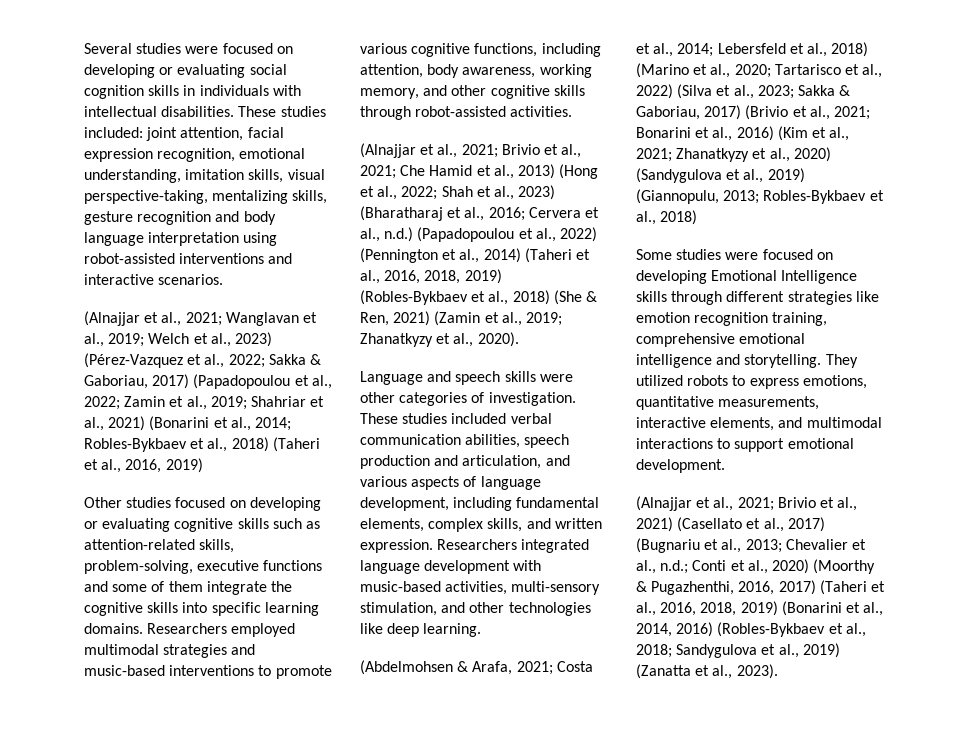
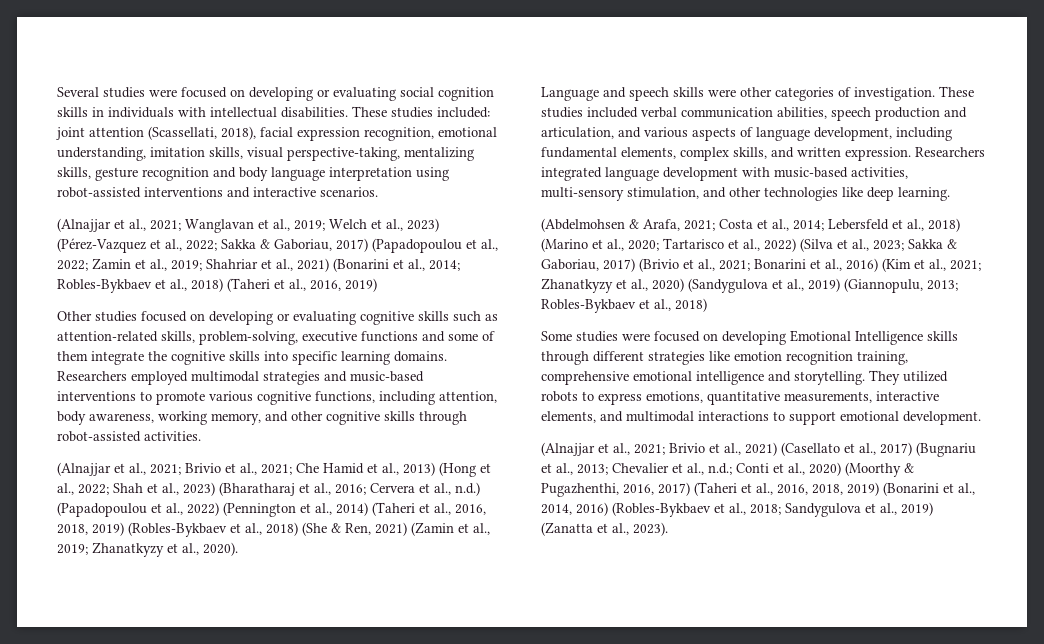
- These studies included: joint attention, facial expression recognition, emotional understanding, imitation skills, visual perspective-taking, mentalizing skills, gesture recognition and body language interpretation using robot-assisted interventions and interactive scenarios.
+ These studies included: joint attention (Scassellati, 2018), facial expression recognition, emotional understanding, imitation skills, visual perspective-taking, mentalizing skills, gesture recognition and body language interpretation using robot-assisted interventions and interactive scenarios.

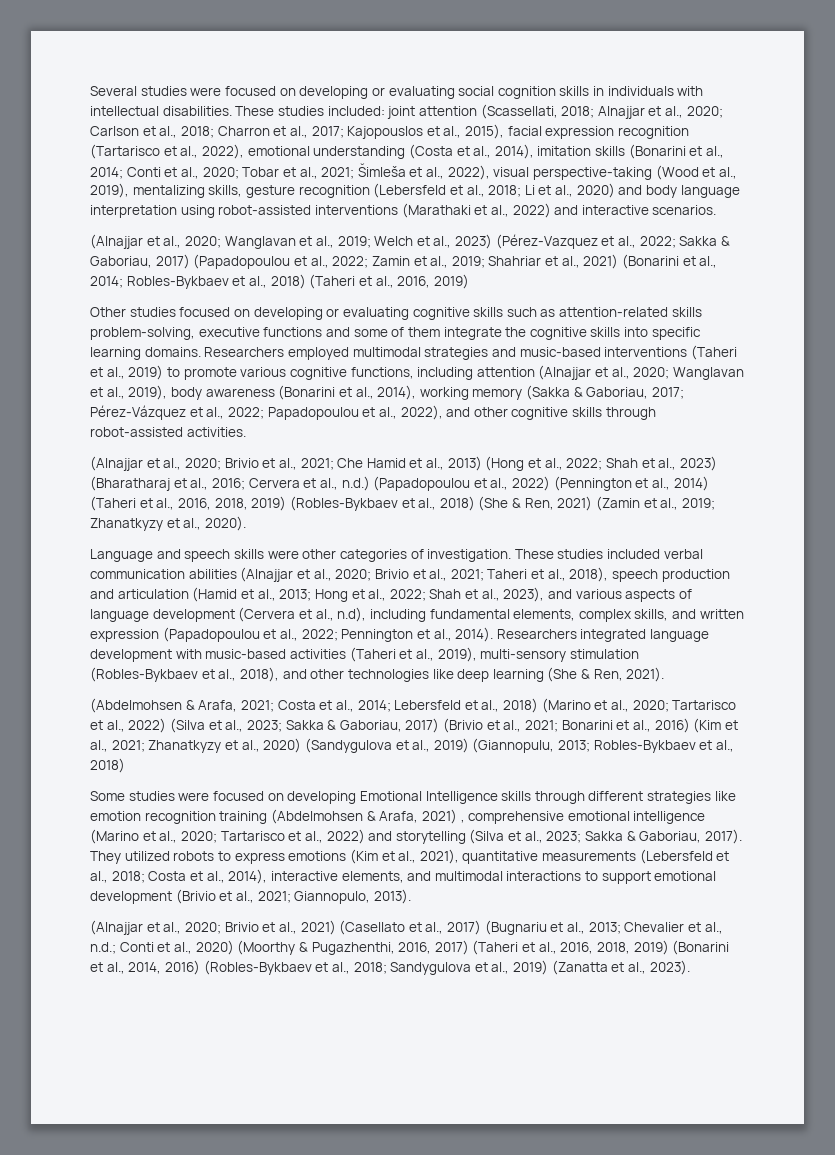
- These studies included: joint attention (Scassellati, 2018), facial expression recognition, emotional understanding, imitation skills, visual perspective-taking, mentalizing skills, gesture recognition and body language interpretation using robot-assisted interventions and interactive scenarios.
+ These studies included: joint attention (Scassellati, 2018; Alnajjar et al., 2020; Carlson et al., 2018; Charron et al., 2017; Kajopouslos et al., 2015), facial expression recognition (Tartarisco et al., 2022), emotional understanding (Costa et al., 2014), imitation skills (Bonarini et al., 2014; Conti et al., 2020; Tobar et al., 2021; Šimleša et al., 2022), visual perspective-taking (Wood et al., 2019), mentalizing skills, gesture recognition (Lebersfeld et al., 2018; Li et al., 2020) and body language interpretation using robot-assisted interventions (Marathaki et al., 2022) and interactive scenarios.
- (Alnajjar et al., 2021; Wanglavan et al., 2019; Welch et al., 2023) (Pérez-Vazquez et al., 2022; Sakka & Gaboriau, 2017) (Papadopoulou et al., 2022; Zamin et al., 2019; Shahriar et al., 2021) (Bonarini et al., 2014; Robles-Bykbaev et al., 2018) (Taheri et al., 2016, 2019)
+ (Alnajjar et al., 2020; Wanglavan et al., 2019; Welch et al., 2023) (Pérez-Vazquez et al., 2022; Sakka & Gaboriau, 2017) (Papadopoulou et al., 2022; Zamin et al., 2019; Shahriar et al., 2021) (Bonarini et al., 2014; Robles-Bykbaev et al., 2018) (Taheri et al., 2016, 2019)
- Other studies focused on developing or evaluating cognitive skills such as attention-related skills, problem-solving, executive functions and some of them integrate the cognitive skills into specific learning domains.
+ Other studies focused on developing or evaluating cognitive skills such as attention-related skills problem-solving, executive functions and some of them integrate the cognitive skills into specific learning domains.
- Researchers employed multimodal strategies and music-based interventions to promote various cognitive functions, including attention, body awareness, working memory, and other cognitive skills through robot-assisted activities.
+ Researchers employed multimodal strategies and music-based interventions (Taheri et al., 2019) to promote various cognitive functions, including attention (Alnajjar et al., 2020; Wanglavan et al., 2019), body awareness (Bonarini et al., 2014), working memory (Sakka & Gaboriau, 2017; Pérez-Vázquez et al., 2022; Papadopoulou et al., 2022), and other cognitive skills through robot-assisted activities.
- (Alnajjar et al., 2021; Brivio et al., 2021; Che Hamid et al., 2013) (Hong et al., 2022; Shah et al., 2023) (Bharatharaj et al., 2016; Cervera et al., n.d.) (Papadopoulou et al., 2022) (Pennington et al., 2014) (Taheri et al., 2016, 2018, 2019) (Robles-Bykbaev et al., 2018) (She & Ren, 2021) (Zamin et al., 2019; Zhanatkyzy et al., 2020).
+ (Alnajjar et al., 2020; Brivio et al., 2021; Che Hamid et al., 2013) (Hong et al., 2022; Shah et al., 2023) (Bharatharaj et al., 2016; Cervera et al., n.d.) (Papadopoulou et al., 2022) (Pennington et al., 2014) (Taheri et al., 2016, 2018, 2019) (Robles-Bykbaev et al., 2018) (She & Ren, 2021) (Zamin et al., 2019; Zhanatkyzy et al., 2020).
- These studies included verbal communication abilities, speech production and articulation, and various aspects of language development, including fundamental elements, complex skills, and written expression.
+ These studies included verbal communication abilities (Alnajjar et al., 2020; Brivio et al., 2021; Taheri et al., 2018), speech production and articulation (Hamid et al., 2013; Hong et al., 2022; Shah et al., 2023), and various aspects of language development (Cervera et al., n.d), including fundamental elements, complex skills, and written expression (Papadopoulou et al., 2022; Pennington et al., 2014).
- Researchers integrated language development with music-based activities, multi-sensory stimulation, and other technologies like deep learning.
+ Researchers integrated language development with music-based activities (Taheri et al., 2019), multi-sensory stimulation (Robles-Bykbaev et al., 2018), and other technologies like deep learning (She & Ren, 2021).
- Some studies were focused on developing Emotional Intelligence skills through different strategies like emotion recognition training, comprehensive emotional intelligence and storytelling.
+ Some studies were focused on developing Emotional Intelligence skills through different strategies like emotion recognition training (Abdelmohsen & Arafa, 2021) , comprehensive emotional intelligence (Marino et al., 2020; Tartarisco et al., 2022) and storytelling (Silva et al., 2023; Sakka & Gaboriau, 2017).
- They utilized robots to express emotions, quantitative measurements, interactive elements, and multimodal interactions to support emotional development.
- (Alnajjar et al., 2021;
+ They utilized robots to express emotions (Kim et al., 2021), quantitative measurements (Lebersfeld et al., 2018; Costa et al., 2014), interactive elements, and multimodal interactions to support emotional development (Brivio et al., 2021; Giannopulo, 2013).
+ (Alnajjar et al., 2020;

